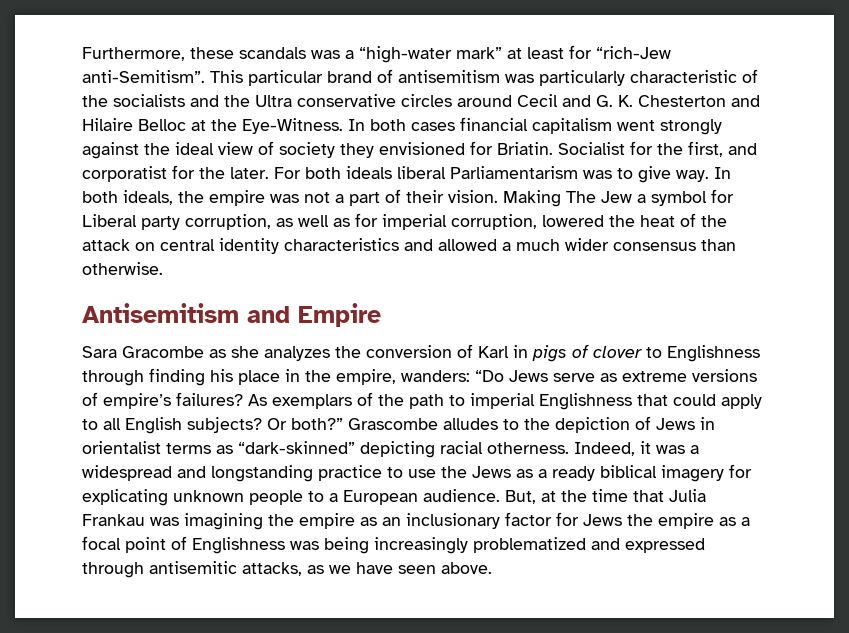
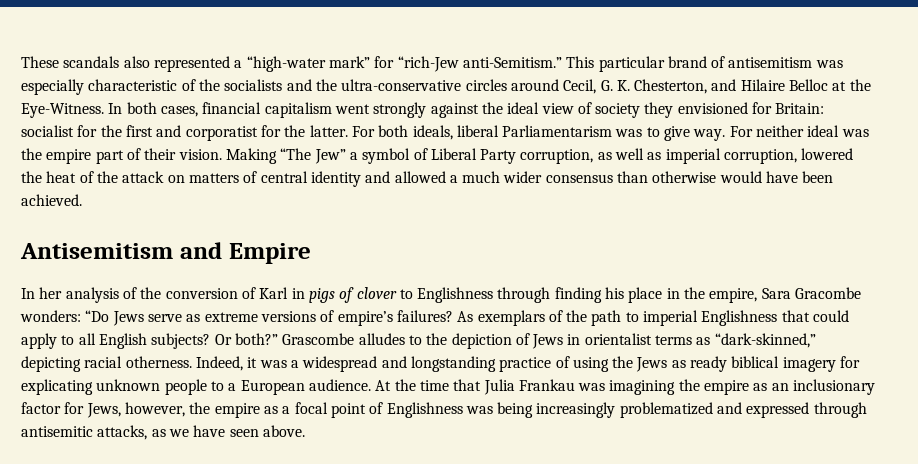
- Furthermore, these scandals was a “high-water mark” at least for “rich-Jew anti-Semitism”.
+ These scandals also represented a “high-water mark” for “rich-Jew anti-Semitism.”
- This particular brand of antisemitism was particularly characteristic of the socialists and the Ultra conservative circles around Cecil and G. K. Chesterton and Hilaire Belloc at the Eye-Witness.
+ This particular brand of antisemitism was especially characteristic of the socialists and the ultra-conservative circles around Cecil, G. K. Chesterton, and Hilaire Belloc at the Eye-Witness.
- In both cases financial capitalism went strongly against the ideal view of society they envisioned for Briatin. Socialist for the first, and corporatist for the later.
+ In both cases, financial capitalism went strongly against the ideal view of society they envisioned for Britain: socialist for the first and corporatist for the latter.
- For both ideals liberal Parliamentarism was to give way.
+ For both ideals, liberal Parliamentarism was to give way.
- In both ideals, the empire was not a part of their vision.
+ For neither ideal was the empire part of their vision.
- Making The Jew a symbol for Liberal party corruption, as well as for imperial corruption, lowered the heat of the attack on central identity characteristics and allowed a much wider consensus than otherwise.
+ Making “The Jew” a symbol of Liberal Party corruption, as well as imperial corruption, lowered the heat of the attack on matters of central identity and allowed a much wider consensus than otherwise would have been achieved.
  Antisemitism and Empire
- Sara Gracombe as she analyzes the conversion of Karl in pigs of clover to Englishness through finding his place in the empire, wanders: “Do Jews serve as extreme versions of empire’s failures?
+ In her analysis of the conversion of Karl in pigs of clover to Englishness through finding his place in the empire, Sara Gracombe wonders: “Do Jews serve as extreme versions of empire’s failures?
- Grascombe alludes to the depiction of Jews in orientalist terms as “dark-skinned” depicting racial otherness.
+ Grascombe alludes to the depiction of Jews in orientalist terms as “dark-skinned,” depicting racial otherness.
- Indeed, it was a widespread and longstanding practice to use the Jews as a ready biblical imagery for explicating unknown people to a European audience.
+ Indeed, it was a widespread and longstanding practice of using the Jews as ready biblical imagery for explicating unknown people to a European audience.
- But, at the time that Julia Frankau was imagining the empire as an inclusionary factor for Jews the empire as a focal point of Englishness was being increasingly problematized and expressed through antisemitic attacks, as we have seen above.
+ At the time that Julia Frankau was imagining the empire as an inclusionary factor for Jews, however, the empire as a focal point of Englishness was being increasingly problematized and expressed through antisemitic attacks, as we have seen above.

